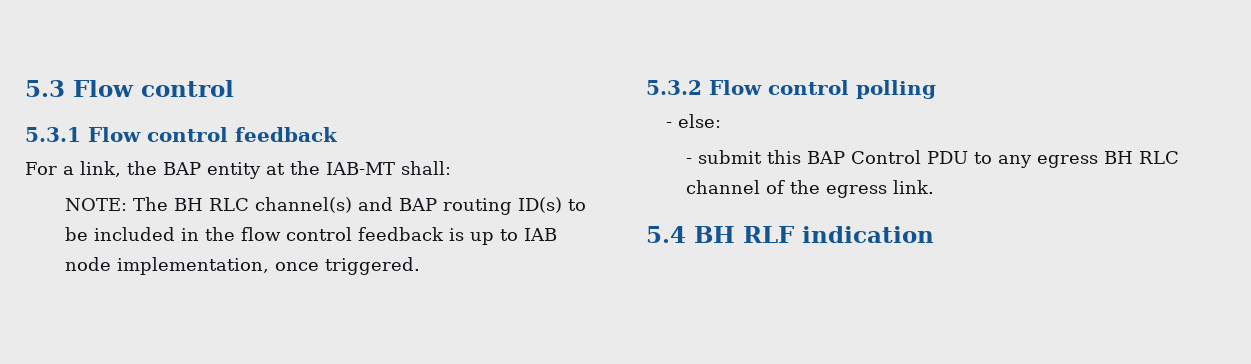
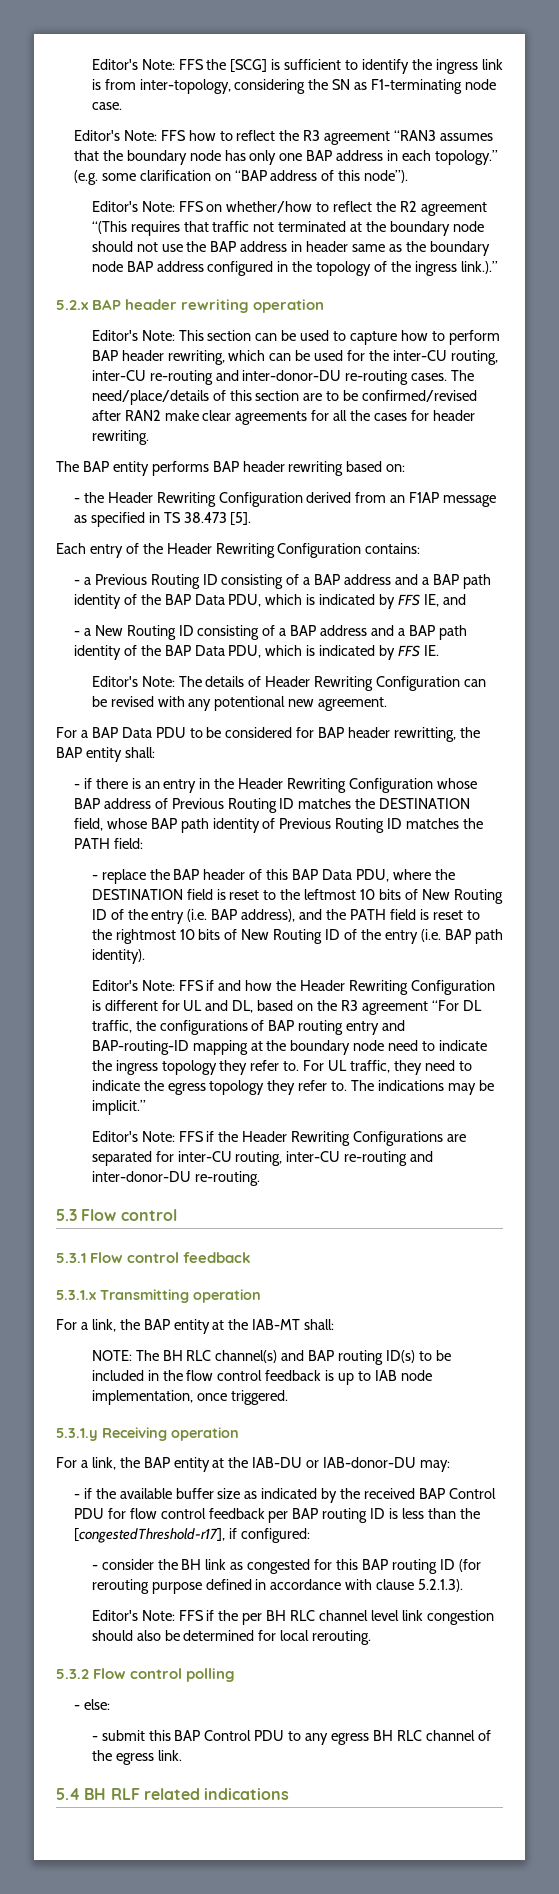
+ Editor's Note: FFS the [SCG] is sufficient to identify the ingress link is from inter-topology, considering the SN as F1-terminating node case.
+ Editor's Note: FFS how to reflect the R3 agreement “RAN3 assumes that the boundary node has only one BAP address in each topology.” (e.g. some clarification on “BAP address of this node”).
+ Editor's Note: FFS on whether/how to reflect the R2 agreement “(This requires that traffic not terminated at the boundary node should not use the BAP address in header same as the boundary node BAP address configured in the topology of the ingress link.).”
+ 5.2.x BAP header rewriting operation
+ Editor's Note: This section can be used to capture how to perform BAP header rewriting, which can be used for the inter-CU routing, inter-CU re-routing and inter-donor-DU re-routing cases. The need/place/details of this section are to be confirmed/revised after RAN2 make clear agreements for all the cases for header rewriting.
+ The BAP entity performs BAP header rewriting based on:
+ - the Header Rewriting Configuration derived from an F1AP message as specified in TS 38.473 [5].
+ Each entry of the Header Rewriting Configuration contains:
+ - a Previous Routing ID consisting of a BAP address and a BAP path identity of the BAP Data PDU, which is indicated by FFS IE, and
+ - a New Routing ID consisting of a BAP address and a BAP path identity of the BAP Data PDU, which is indicated by FFS IE.
+ Editor's Note: The details of Header Rewriting Configuration can be revised with any potentional new agreement.
+ For a BAP Data PDU to be considered for BAP header rewritting, the BAP entity shall:
+ - if there is an entry in the Header Rewriting Configuration whose BAP address of Previous Routing ID matches the DESTINATION field, whose BAP path identity of Previous Routing ID matches the PATH field:
+ - replace the BAP header of this BAP Data PDU, where the DESTINATION field is reset to the leftmost 10 bits of New Routing ID of the entry (i.e. BAP address), and the PATH field is reset to the rightmost 10 bits of New Routing ID of the entry (i.e. BAP path identity).
+ Editor's Note: FFS if and how the Header Rewriting Configuration is different for UL and DL, based on the R3 agreement “For DL traffic, the configurations of BAP routing entry and BAP-routing-ID mapping at the boundary node need to indicate the ingress topology they refer to. For UL traffic, they need to indicate the egress topology they refer to. The indications may be implicit.”
+ Editor's Note: FFS if the Header Rewriting Configurations are separated for inter-CU routing, inter-CU re-routing and inter-donor-DU re-routing.
+ 5.3.1.x Transmitting operation
+ 5.3.1.y Receiving operation
+ For a link, the BAP entity at the IAB-DU or IAB-donor-DU may:
+ - if the available buffer size as indicated by the received BAP Control PDU for flow control feedback per BAP routing ID is less than the [congestedThreshold-r17], if configured:
+ - consider the BH link as congested for this BAP routing ID (for rerouting purpose defined in accordance with clause 5.2.1.3).
+ Editor's Note: FFS if the per BH RLC channel level link congestion should also be determined for local rerouting.
- 5.4 BH RLF indication
+ 5.4 BH RLF related indications

